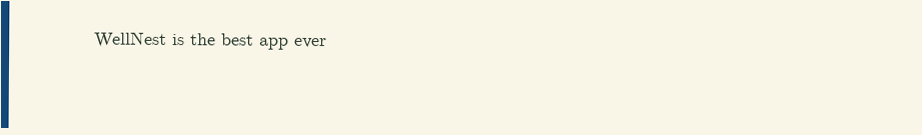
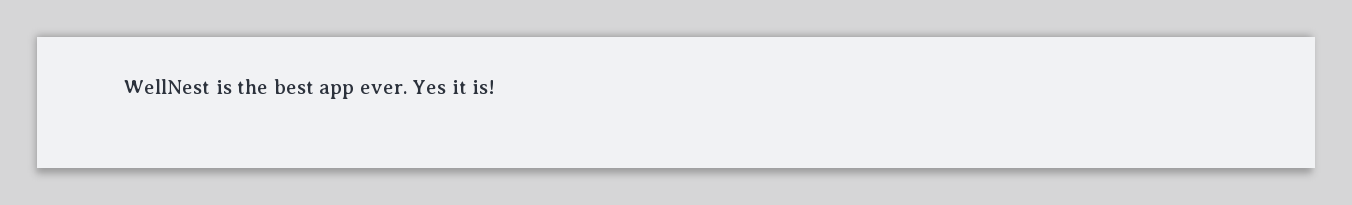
- WellNest is the best app ever
+ WellNest is the best app ever. Yes it is!

